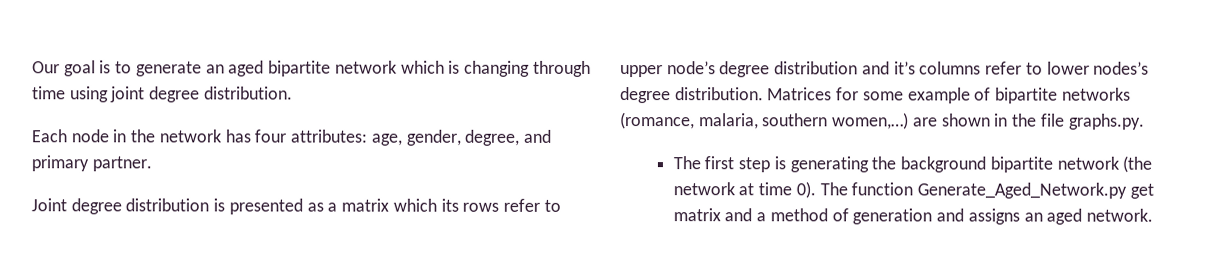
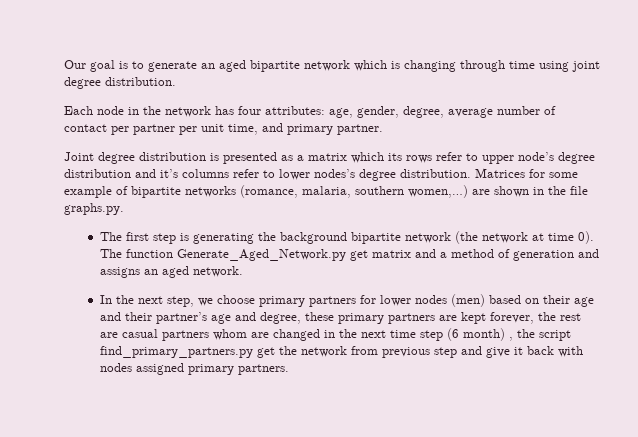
- Each node in the network has four attributes: age, gender, degree, and primary partner.
+ Each node in the network has four attributes: age, gender, degree, average number of contact per partner per unit time, and primary partner.
+ In the next step, we choose primary partners for lower nodes (men) based on their age and their partner’s age and degree, these primary partners are kept forever, the rest are casual partners whom are changed in the next time step (6 month) , the script find_primary_partners.py get the network from previous step and give it back with nodes assigned primary partners.

